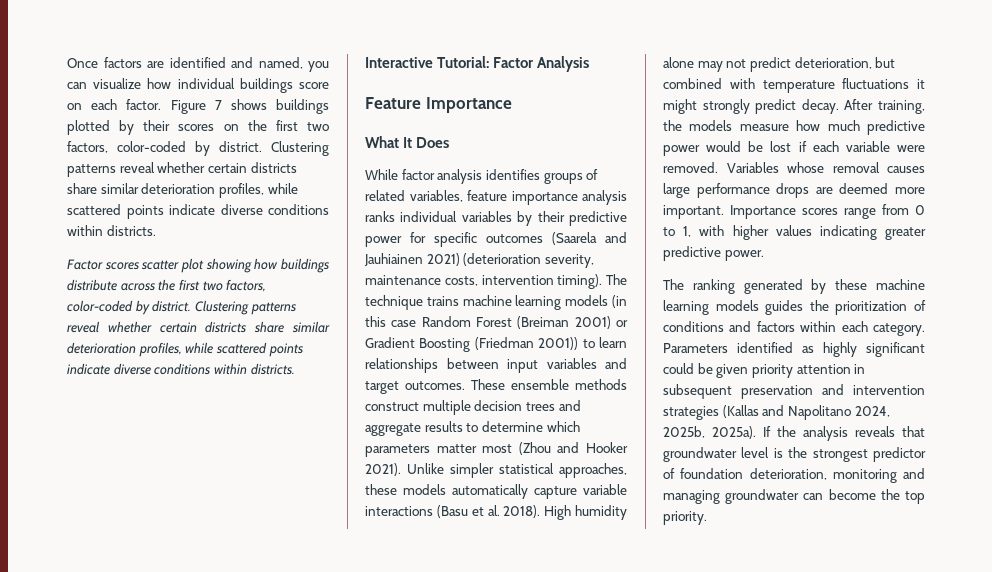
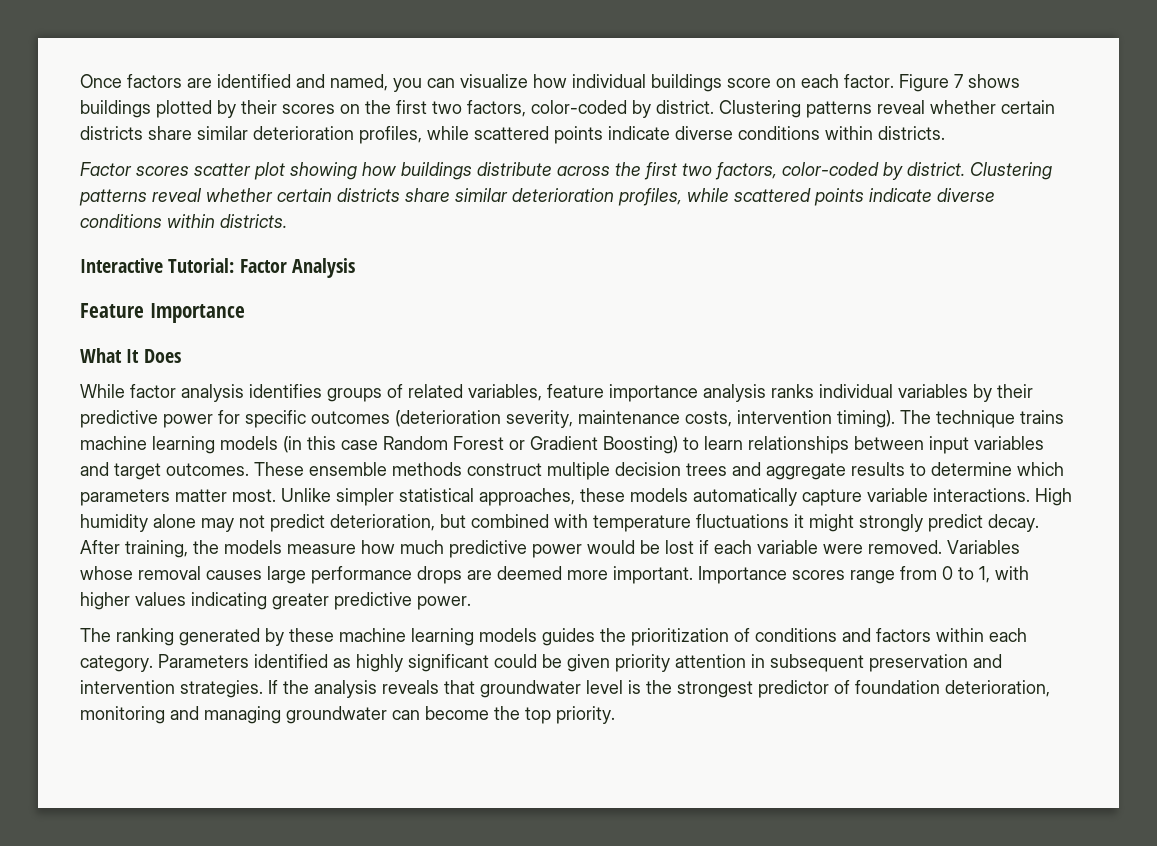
- While factor analysis identifies groups of related variables, feature importance analysis ranks individual variables by their predictive power for specific outcomes (Saarela and Jauhiainen 2021) (deterioration severity, maintenance costs, intervention timing).
+ While factor analysis identifies groups of related variables, feature importance analysis ranks individual variables by their predictive power for specific outcomes (deterioration severity, maintenance costs, intervention timing).
- The technique trains machine learning models (in this case Random Forest (Breiman 2001) or Gradient Boosting (Friedman 2001)) to learn relationships between input variables and target outcomes.
+ The technique trains machine learning models (in this case Random Forest or Gradient Boosting) to learn relationships between input variables and target outcomes.
- These ensemble methods construct multiple decision trees and aggregate results to determine which parameters matter most (Zhou and Hooker 2021).
+ These ensemble methods construct multiple decision trees and aggregate results to determine which parameters matter most.
- Unlike simpler statistical approaches, these models automatically capture variable interactions (Basu et al. 2018).
+ Unlike simpler statistical approaches, these models automatically capture variable interactions.
- Parameters identified as highly significant could be given priority attention in subsequent preservation and intervention strategies (Kallas and Napolitano 2024, 2025b, 2025a).
+ Parameters identified as highly significant could be given priority attention in subsequent preservation and intervention strategies.

